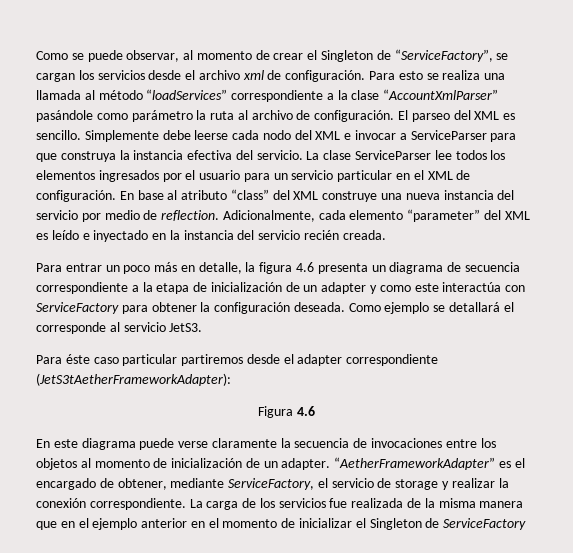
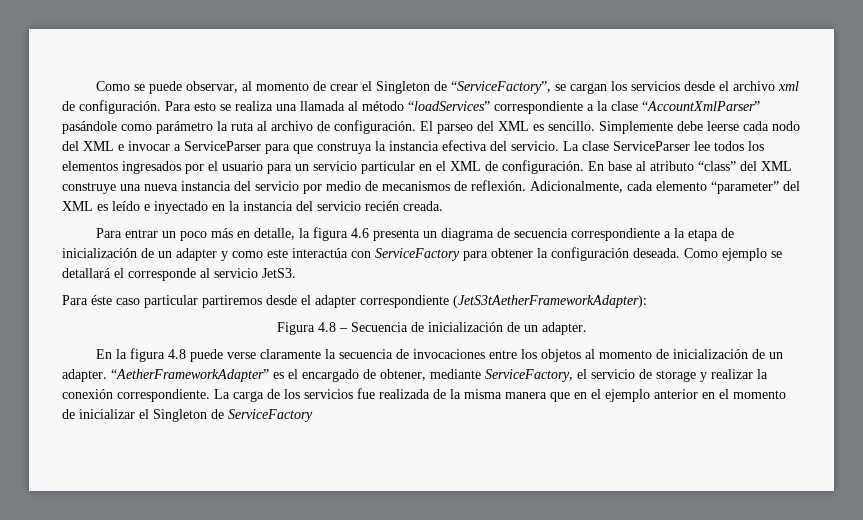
- En base al atributo “class” del XML construye una nueva instancia del servicio por medio de reflection.
+ En base al atributo “class” del XML construye una nueva instancia del servicio por medio de mecanismos de reflexión.
- Figura 4.6
- En este diagrama puede verse claramente la secuencia de invocaciones entre los objetos al momento de inicialización de un adapter.
+ Figura 4.8 – Secuencia de inicialización de un adapter.
+ En la figura 4.8 puede verse claramente la secuencia de invocaciones entre los objetos al momento de inicialización de un adapter.

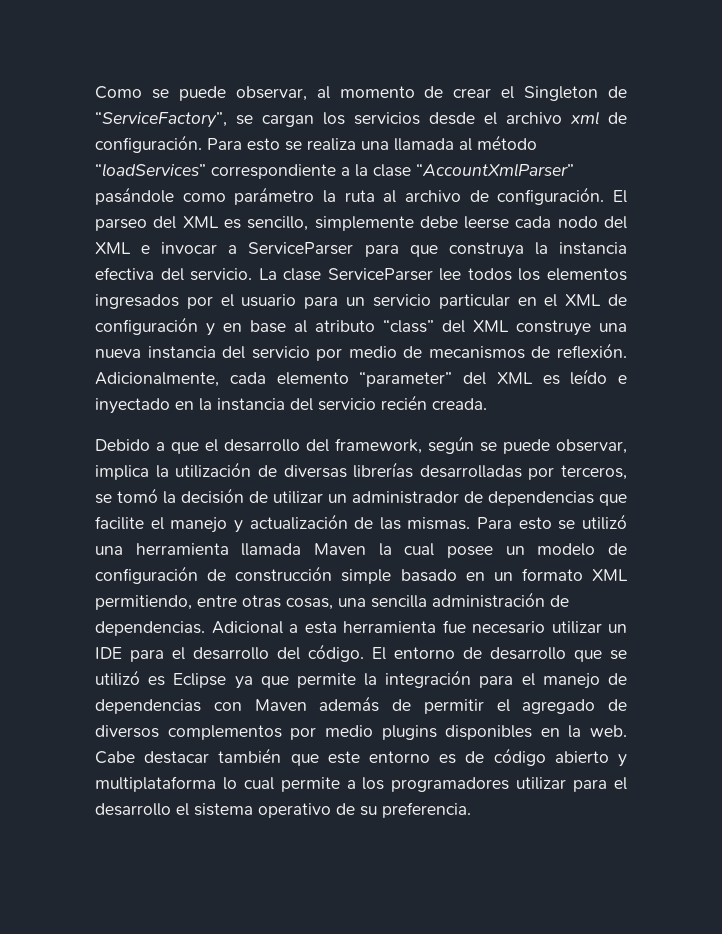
- El parseo del XML es sencillo. Simplemente debe leerse cada nodo del XML e invocar a ServiceParser para que construya la instancia efectiva del servicio.
+ El parseo del XML es sencillo, simplemente debe leerse cada nodo del XML e invocar a ServiceParser para que construya la instancia efectiva del servicio.
- La clase ServiceParser lee todos los elementos ingresados por el usuario para un servicio particular en el XML de configuración. En base al atributo “class” del XML construye una nueva instancia del servicio por medio de mecanismos de reflexión.
+ La clase ServiceParser lee todos los elementos ingresados por el usuario para un servicio particular en el XML de configuración y en base al atributo “class” del XML construye una nueva instancia del servicio por medio de mecanismos de reflexión.
- Para entrar un poco más en detalle, la figura 4.6 presenta un diagrama de secuencia correspondiente a la etapa de inicialización de un adapter y como este interactúa con ServiceFactory para obtener la configuración deseada. Como ejemplo se detallará el corresponde al servicio JetS3.
- Para éste caso particular partiremos desde el adapter correspondiente (JetS3tAetherFrameworkAdapter):
- Figura 4.8 – Secuencia de inicialización de un adapter.
- En la figura 4.8 puede verse claramente la secuencia de invocaciones entre los objetos al momento de inicialización de un adapter. “AetherFrameworkAdapter” es el encargado de obtener, mediante ServiceFactory, el servicio de storage y realizar la conexión correspondiente. La carga de los servicios fue realizada de la misma manera que en el ejemplo anterior en el momento de inicializar el Singleton de ServiceFactory
+ Debido a que el desarrollo del framework, según se puede observar, implica la utilización de diversas librerías desarrolladas por terceros, se tomó la decisión de utilizar un administrador de dependencias que facilite el manejo y actualización de las mismas. Para esto se utilizó una herramienta llamada Maven la cual posee un modelo de configuración de construcción simple basado en un formato XML permitiendo, entre otras cosas, una sencilla administración de dependencias. Adicional a esta herramienta fue necesario utilizar un IDE para el desarrollo del código. El entorno de desarrollo que se utilizó es Eclipse ya que permite la integración para el manejo de dependencias con Maven además de permitir el agregado de diversos complementos por medio plugins disponibles en la web. Cabe destacar también que este entorno es de código abierto y multiplataforma lo cual permite a los programadores utilizar para el desarrollo el sistema operativo de su preferencia.

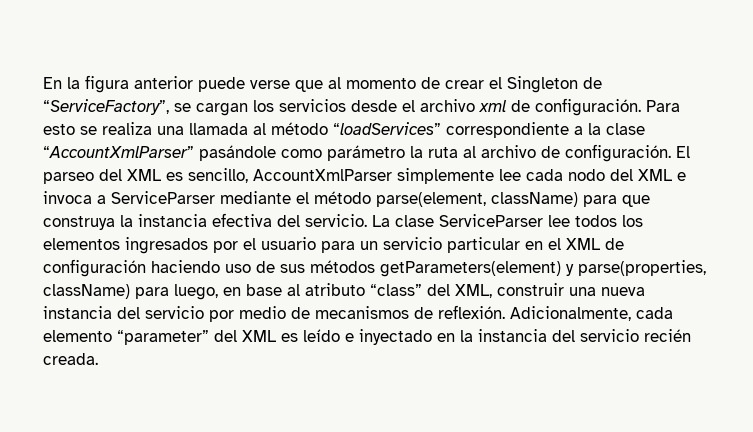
- Como se puede observar, al momento de crear el Singleton de “ServiceFactory”, se cargan los servicios desde el archivo xml de configuración.
+ En la figura anterior puede verse que al momento de crear el Singleton de “ServiceFactory”, se cargan los servicios desde el archivo xml de configuración.
- El parseo del XML es sencillo, simplemente debe leerse cada nodo del XML e invocar a ServiceParser para que construya la instancia efectiva del servicio.
+ El parseo del XML es sencillo, AccountXmlParser simplemente lee cada nodo del XML e invoca a ServiceParser mediante el método parse(element, className) para que construya la instancia efectiva del servicio.
- La clase ServiceParser lee todos los elementos ingresados por el usuario para un servicio particular en el XML de configuración y en base al atributo “class” del XML construye una nueva instancia del servicio por medio de mecanismos de reflexión.
+ La clase ServiceParser lee todos los elementos ingresados por el usuario para un servicio particular en el XML de configuración haciendo uso de sus métodos getParameters(element) y parse(properties, className) para luego, en base al atributo “class” del XML, construir una nueva instancia del servicio por medio de mecanismos de reflexión.
- Debido a que el desarrollo del framework, según se puede observar, implica la utilización de diversas librerías desarrolladas por terceros, se tomó la decisión de utilizar un administrador de dependencias que facilite el manejo y actualización de las mismas. Para esto se utilizó una herramienta llamada Maven la cual posee un modelo de configuración de construcción simple basado en un formato XML permitiendo, entre otras cosas, una sencilla administración de dependencias. Adicional a esta herramienta fue necesario utilizar un IDE para el desarrollo del código. El entorno de desarrollo que se utilizó es Eclipse ya que permite la integración para el manejo de dependencias con Maven además de permitir el agregado de diversos complementos por medio plugins disponibles en la web. Cabe destacar también que este entorno es de código abierto y multiplataforma lo cual permite a los programadores utilizar para el desarrollo el sistema operativo de su preferencia.

